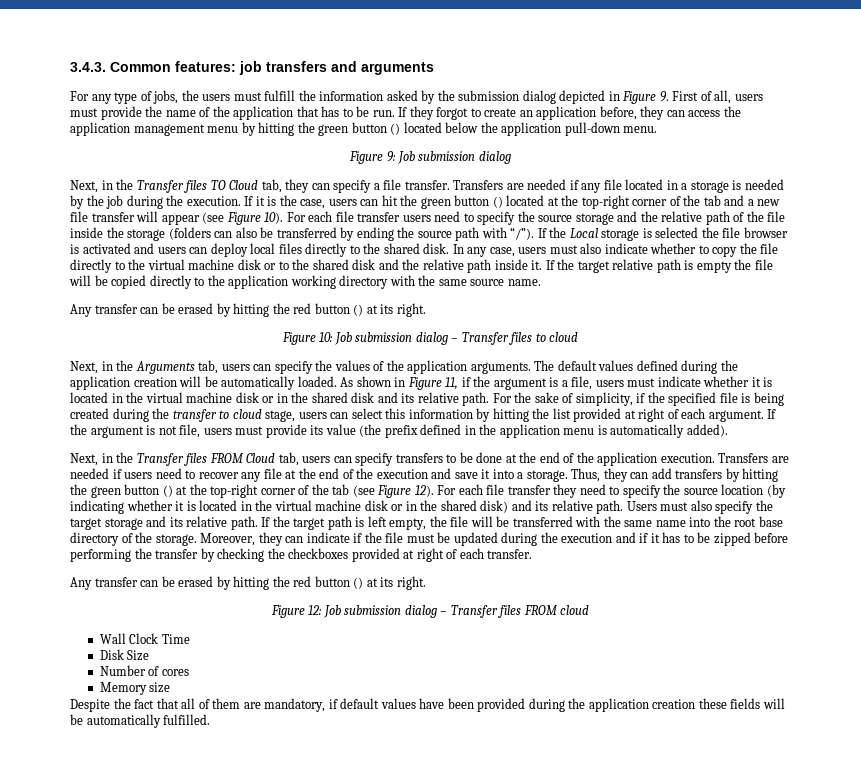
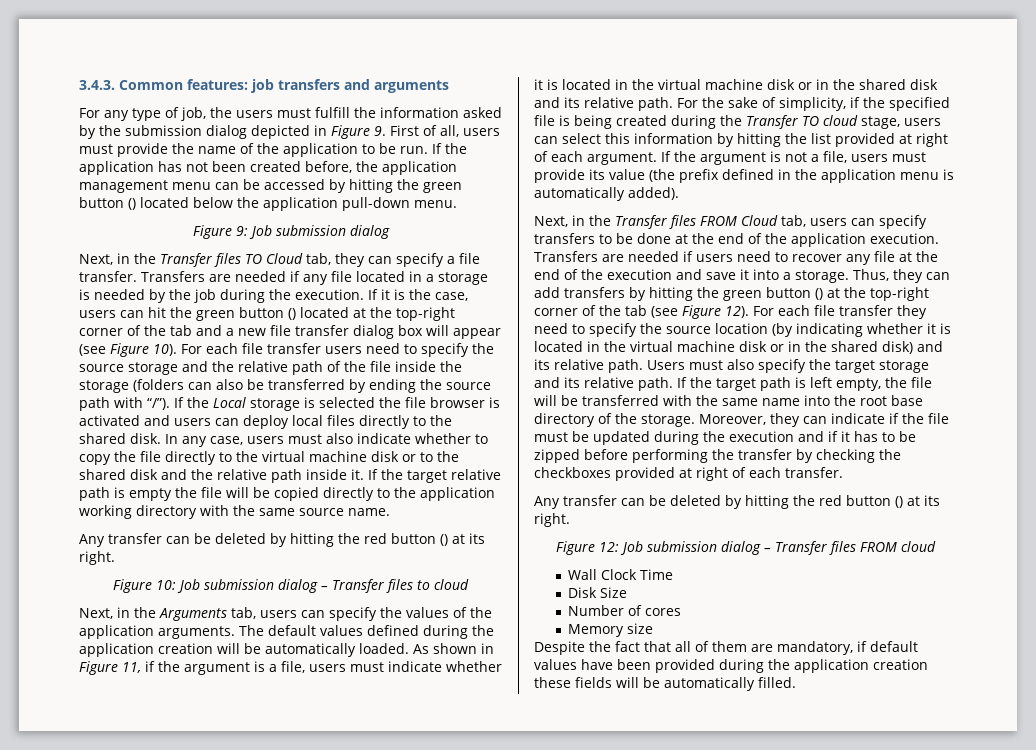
- For any type of jobs, the users must fulfill the information asked by the submission dialog depicted in Figure 9. First of all, users must provide the name of the application that has to be run.
+ For any type of job, the users must fulfill the information asked by the submission dialog depicted in Figure 9. First of all, users must provide the name of the application to be run.
- If they forgot to create an application before, they can access the application management menu by hitting the green button () located below the application pull-down menu.
+ If the application has not been created before, the application management menu can be accessed by hitting the green button () located below the application pull-down menu.
- If it is the case, users can hit the green button () located at the top-right corner of the tab and a new file transfer will appear (see Figure 10).
+ If it is the case, users can hit the green button () located at the top-right corner of the tab and a new file transfer dialog box will appear (see Figure 10).
  If the target relative path is empty the file will be copied directly to the application working directory with the same source name.
- Any transfer can be erased by hitting the red button () at its right.
+ Any transfer can be deleted by hitting the red button () at its right.
- For the sake of simplicity, if the specified file is being created during the transfer to cloud stage, users can select this information by hitting the list provided at right of each argument.
+ For the sake of simplicity, if the specified file is being created during the Transfer TO cloud stage, users can select this information by hitting the list provided at right of each argument.
- If the argument is not file, users must provide its value (the prefix defined in the application menu is automatically added).
+ If the argument is not a file, users must provide its value (the prefix defined in the application menu is automatically added).
  Moreover, they can indicate if the file must be updated during the execution and if it has to be zipped before performing the transfer by checking the checkboxes provided at right of each transfer.
- Any transfer can be erased by hitting the red button () at its right.
+ Any transfer can be deleted by hitting the red button () at its right.
- Despite the fact that all of them are mandatory, if default values have been provided during the application creation these fields will be automatically fulfilled.
+ Despite the fact that all of them are mandatory, if default values have been provided during the application creation these fields will be automatically filled.

